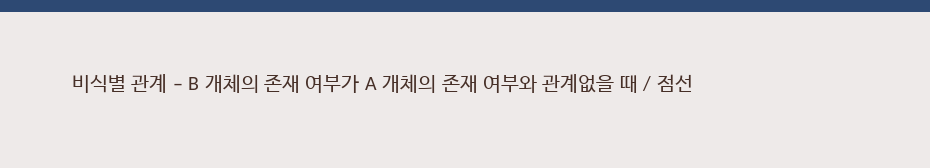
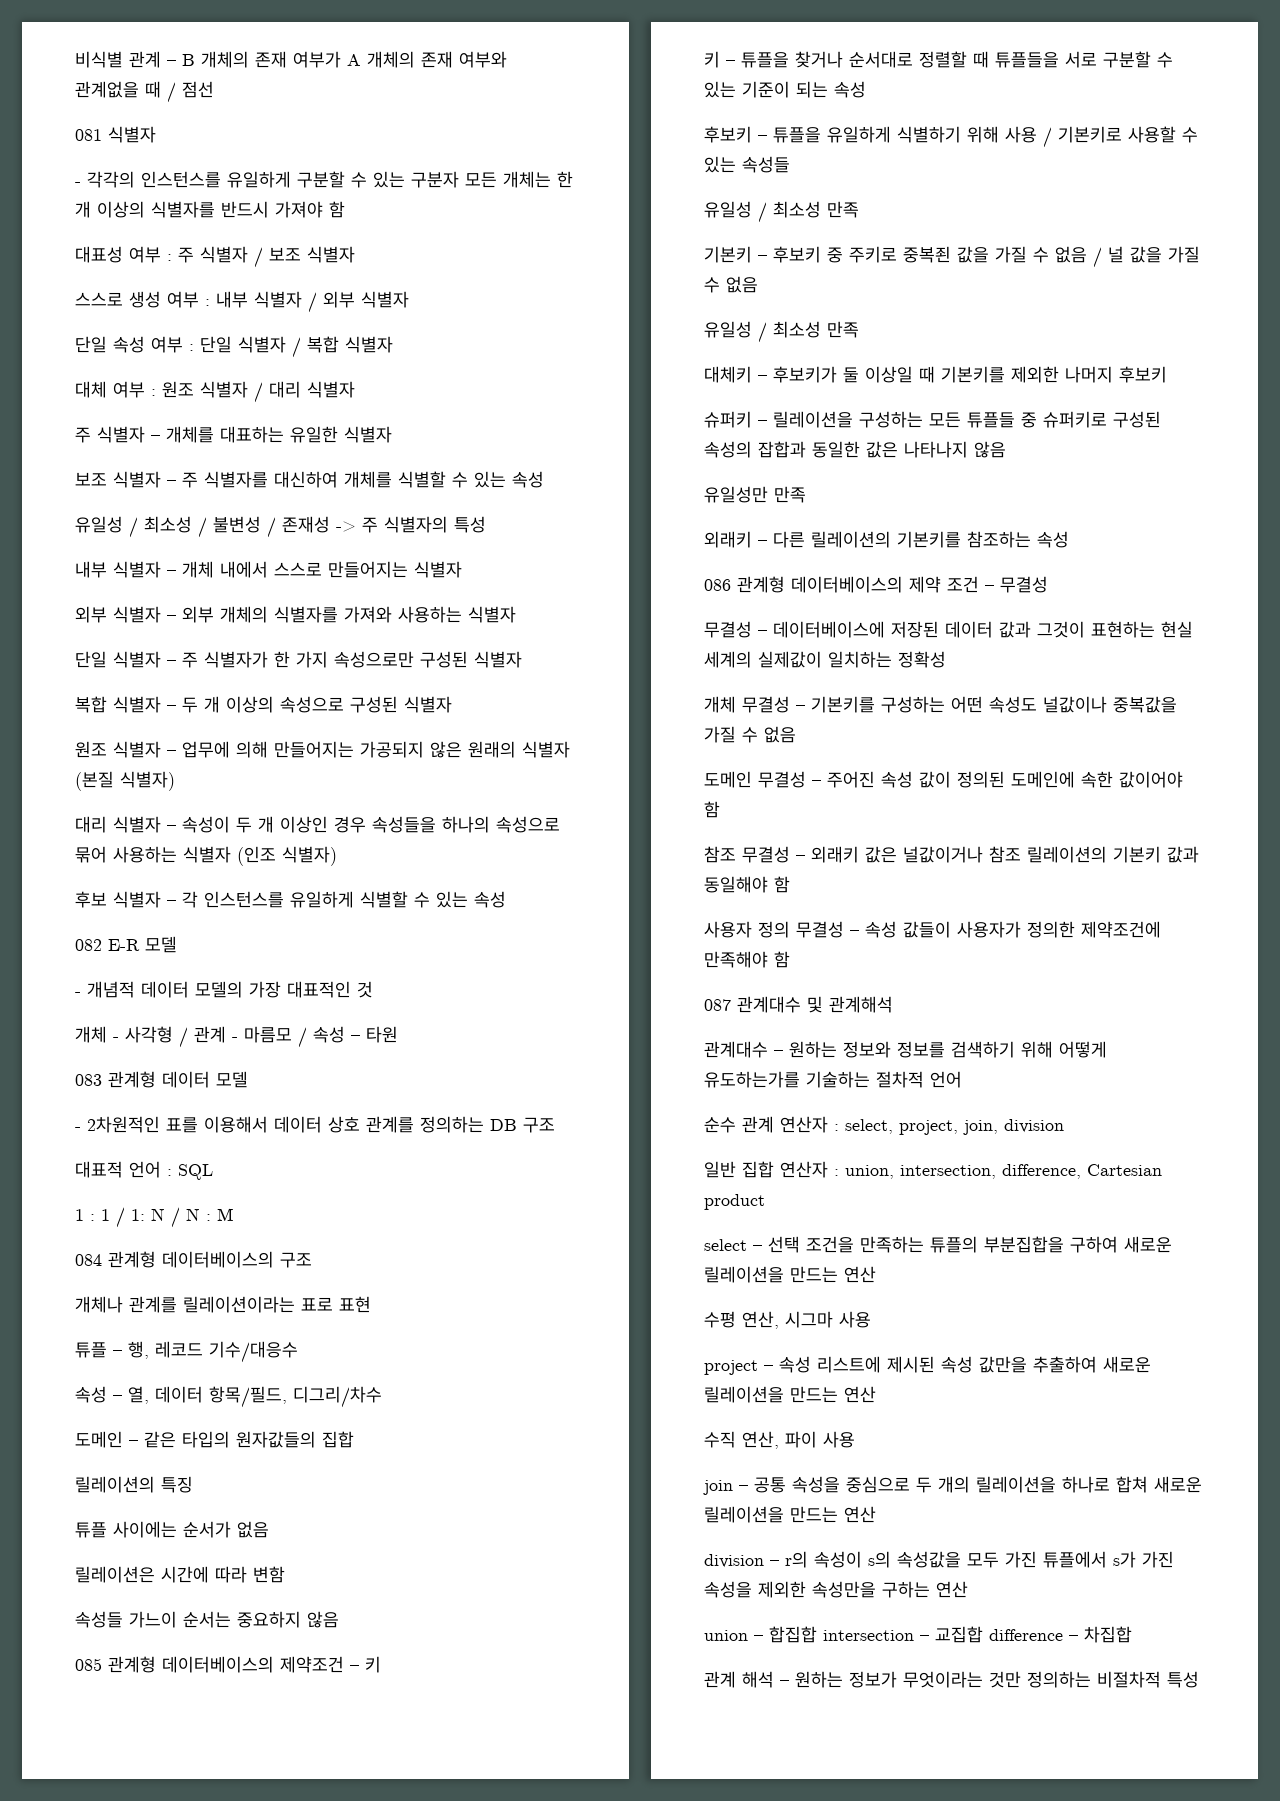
+ 081 식별자
+ - 각각의 인스턴스를 유일하게 구분할 수 있는 구분자 모든 개체는 한 개 이상의 식별자를 반드시 가져야 함
+ 대표성 여부 : 주 식별자 / 보조 식별자
+ 스스로 생성 여부 : 내부 식별자 / 외부 식별자
+ 단일 속성 여부 : 단일 식별자 / 복합 식별자
+ 대체 여부 : 원조 식별자 / 대리 식별자
+ 주 식별자 – 개체를 대표하는 유일한 식별자
+ 보조 식별자 – 주 식별자를 대신하여 개체를 식별할 수 있는 속성
+ 유일성 / 최소성 / 불변성 / 존재성 -> 주 식별자의 특성
+ 내부 식별자 – 개체 내에서 스스로 만들어지는 식별자
+ 외부 식별자 – 외부 개체의 식별자를 가져와 사용하는 식별자
+ 단일 식별자 – 주 식별자가 한 가지 속성으로만 구성된 식별자
+ 복합 식별자 – 두 개 이상의 속성으로 구성된 식별자
+ 원조 식별자 – 업무에 의해 만들어지는 가공되지 않은 원래의 식별자 (본질 식별자)
+ 대리 식별자 – 속성이 두 개 이상인 경우 속성들을 하나의 속성으로 묶어 사용하는 식별자 (인조 식별자)
+ 후보 식별자 – 각 인스턴스를 유일하게 식별할 수 있는 속성
+ 082 E-R 모델
+ - 개념적 데이터 모델의 가장 대표적인 것
+ 개체 - 사각형 / 관계 - 마름모 / 속성 – 타원
+ 083 관계형 데이터 모델
+ - 2차원적인 표를 이용해서 데이터 상호 관계를 정의하는 DB 구조
+ 대표적 언어 : SQL
+ 1 : 1 / 1: N / N : M
+ 084 관계형 데이터베이스의 구조
+ 개체나 관계를 릴레이션이라는 표로 표현
+ 튜플 – 행, 레코드 기수/대응수
+ 속성 – 열, 데이터 항목/필드, 디그리/차수
+ 도메인 – 같은 타입의 원자값들의 집합
+ 릴레이션의 특징
+ 튜플 사이에는 순서가 없음
+ 릴레이션은 시간에 따라 변함
+ 속성들 가느이 순서는 중요하지 않음
+ 085 관계형 데이터베이스의 제약조건 – 키
+ 키 – 튜플을 찾거나 순서대로 정렬할 때 튜플들을 서로 구분할 수 있는 기준이 되는 속성
+ 후보키 – 튜플을 유일하게 식별하기 위해 사용 / 기본키로 사용할 수 있는 속성들
+ 유일성 / 최소성 만족
+ 기본키 – 후보키 중 주키로 중복죈 값을 가질 수 없음 / 널 값을 가질 수 없음
+ 유일성 / 최소성 만족
+ 대체키 – 후보키가 둘 이상일 때 기본키를 제외한 나머지 후보키
+ 슈퍼키 – 릴레이션을 구성하는 모든 튜플들 중 슈퍼키로 구성된 속성의 잡합과 동일한 값은 나타나지 않음
+ 유일성만 만족
+ 외래키 – 다른 릴레이션의 기본키를 참조하는 속성
+ 086 관계형 데이터베이스의 제약 조건 – 무결성
+ 무결성 – 데이터베이스에 저장된 데이터 값과 그것이 표현하는 현실 세계의 실제값이 일치하는 정확성
+ 개체 무결성 – 기본키를 구성하는 어떤 속성도 널값이나 중복값을 가질 수 없음
+ 도메인 무결성 – 주어진 속성 값이 정의된 도메인에 속한 값이어야 함
+ 참조 무결성 – 외래키 값은 널값이거나 참조 릴레이션의 기본키 값과 동일해야 함
+ 사용자 정의 무결성 – 속성 값들이 사용자가 정의한 제약조건에 만족해야 함
+ 087 관계대수 및 관계해석
+ 관계대수 – 원하는 정보와 정보를 검색하기 위해 어떻게 유도하는가를 기술하는 절차적 언어
+ 순수 관계 연산자 : select, project, join, division
+ 일반 집합 연산자 : union, intersection, difference, Cartesian product
+ select – 선택 조건을 만족하는 튜플의 부분집합을 구하여 새로운 릴레이션을 만드는 연산
+ 수평 연산, 시그마 사용
+ project – 속성 리스트에 제시된 속성 값만을 추출하여 새로운 릴레이션을 만드는 연산
+ 수직 연산, 파이 사용
+ join – 공통 속성을 중심으로 두 개의 릴레이션을 하나로 합쳐 새로운 릴레이션을 만드는 연산
+ division – r의 속성이 s의 속성값을 모두 가진 튜플에서 s가 가진 속성을 제외한 속성만을 구하는 연산
+ union – 합집합 intersection – 교집합 difference – 차집합
+ 관계 해석 – 원하는 정보가 무엇이라는 것만 정의하는 비절차적 특성

